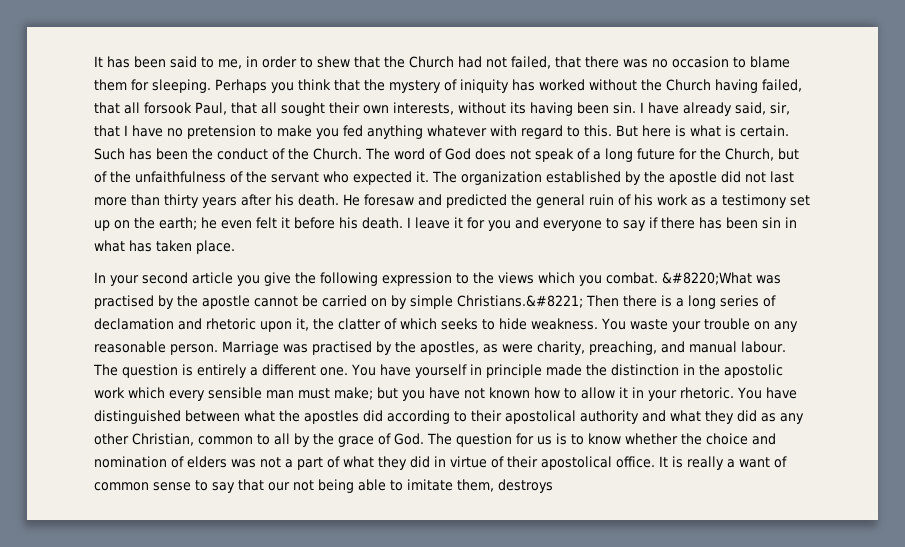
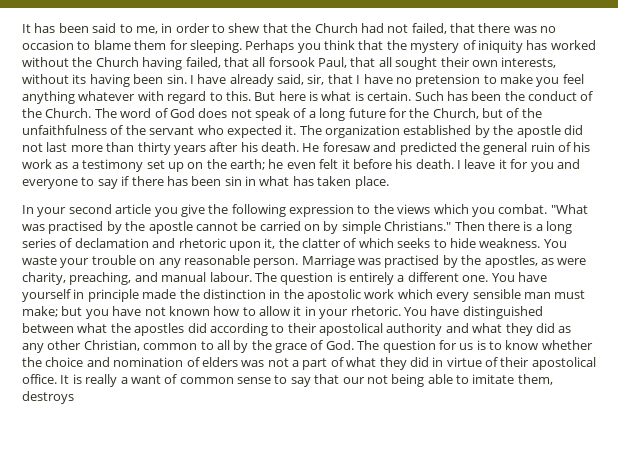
- I have already said, sir, that I have no pretension to make you fed anything whatever with regard to this.
+ I have already said, sir, that I have no pretension to make you feel anything whatever with regard to this.
- &#8220;What was practised by the apostle cannot be carried on by simple Christians.&#8221; Then there is a long series of declamation and rhetoric upon it, the clatter of which seeks to hide weakness.
+ "What was practised by the apostle cannot be carried on by simple Christians." Then there is a long series of declamation and rhetoric upon it, the clatter of which seeks to hide weakness.

